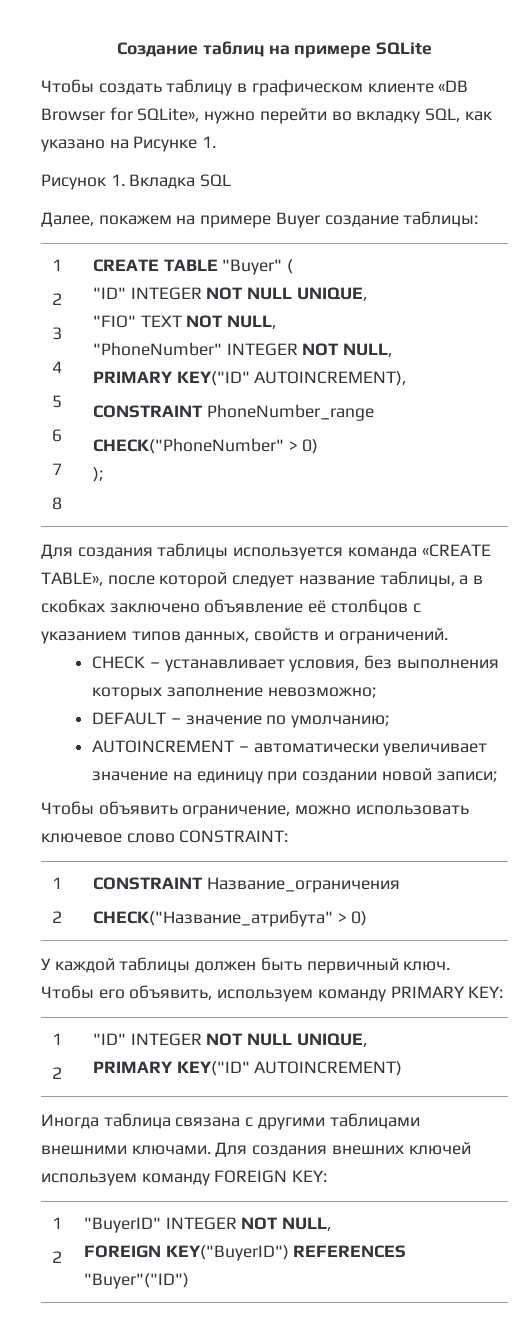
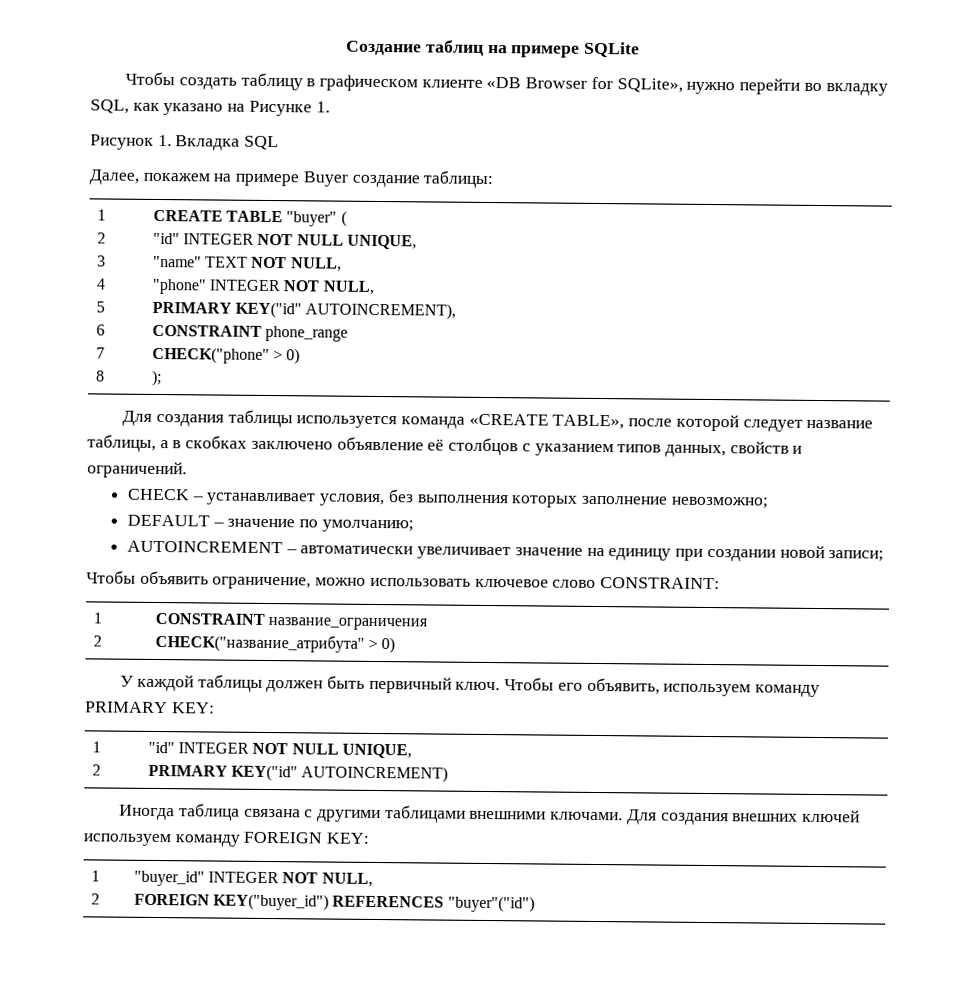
  Далее, покажем на примере Buyer создание таблицы:
  1
  2
  3
  4
  5
  6
  7
- 8 | CREATE TABLE "Buyer" (
- "ID" INTEGER NOT NULL UNIQUE,
- "FIO" TEXT NOT NULL,
- "PhoneNumber" INTEGER NOT NULL,
- PRIMARY KEY("ID" AUTOINCREMENT),
- CONSTRAINT PhoneNumber_range
- CHECK("PhoneNumber" > 0)
+ 8 | CREATE TABLE "buyer" (
+ "id" INTEGER NOT NULL UNIQUE,
+ "name" TEXT NOT NULL,
+ "phone" INTEGER NOT NULL,
+ PRIMARY KEY("id" AUTOINCREMENT),
+ CONSTRAINT phone_range
+ CHECK("phone" > 0)
  Чтобы объявить ограничение, можно использовать ключевое слово CONSTRAINT:
  1
- 2 | CONSTRAINT Название_ограничения
- CHECK("Название_атрибута" > 0)
+ 2 | CONSTRAINT название_ограничения
+ CHECK("название_атрибута" > 0)
  Чтобы его объявить, используем команду PRIMARY KEY:
  1
- 2 | "ID" INTEGER NOT NULL UNIQUE,
- PRIMARY KEY("ID" AUTOINCREMENT)
+ 2 | "id" INTEGER NOT NULL UNIQUE,
+ PRIMARY KEY("id" AUTOINCREMENT)
  Для создания внешних ключей используем команду FOREIGN KEY:
  1
- 2 | "BuyerID" INTEGER NOT NULL,
- FOREIGN KEY("BuyerID") REFERENCES "Buyer"("ID")
+ 2 | "buyer_id" INTEGER NOT NULL,
+ FOREIGN KEY("buyer_id") REFERENCES "buyer"("id")

